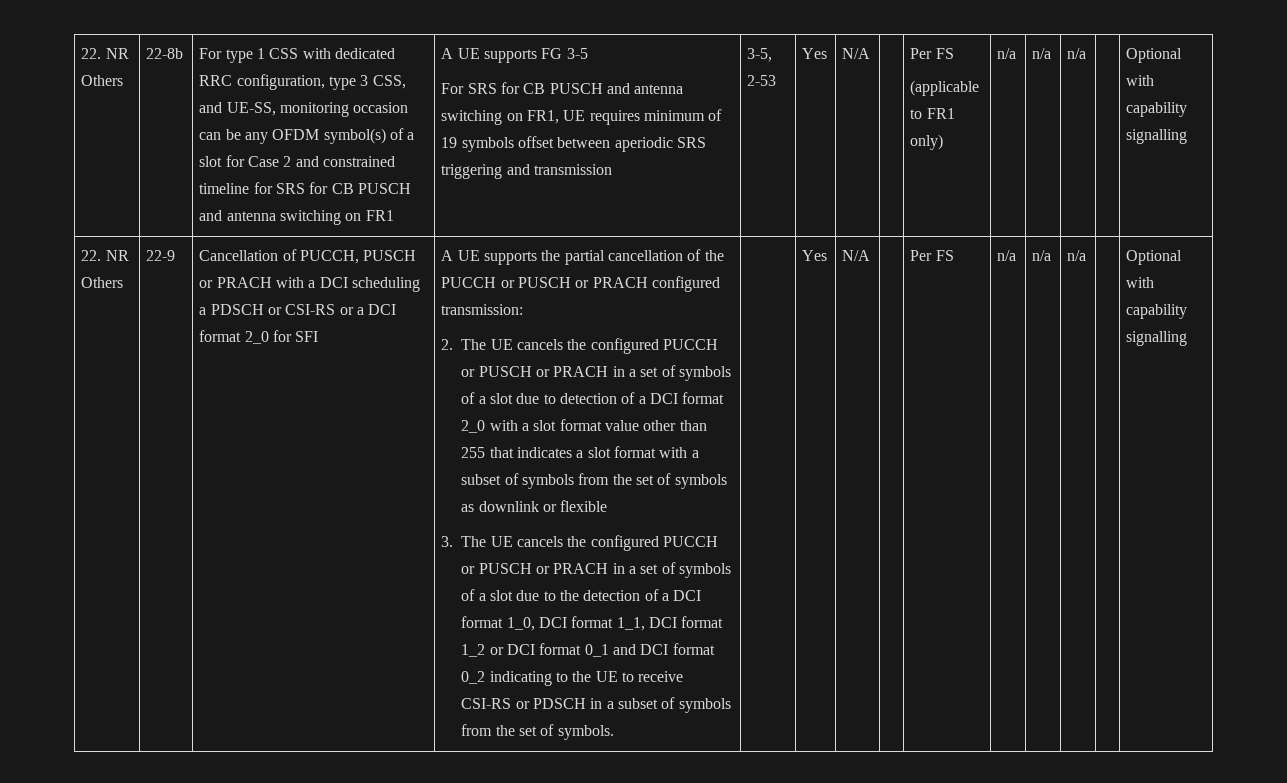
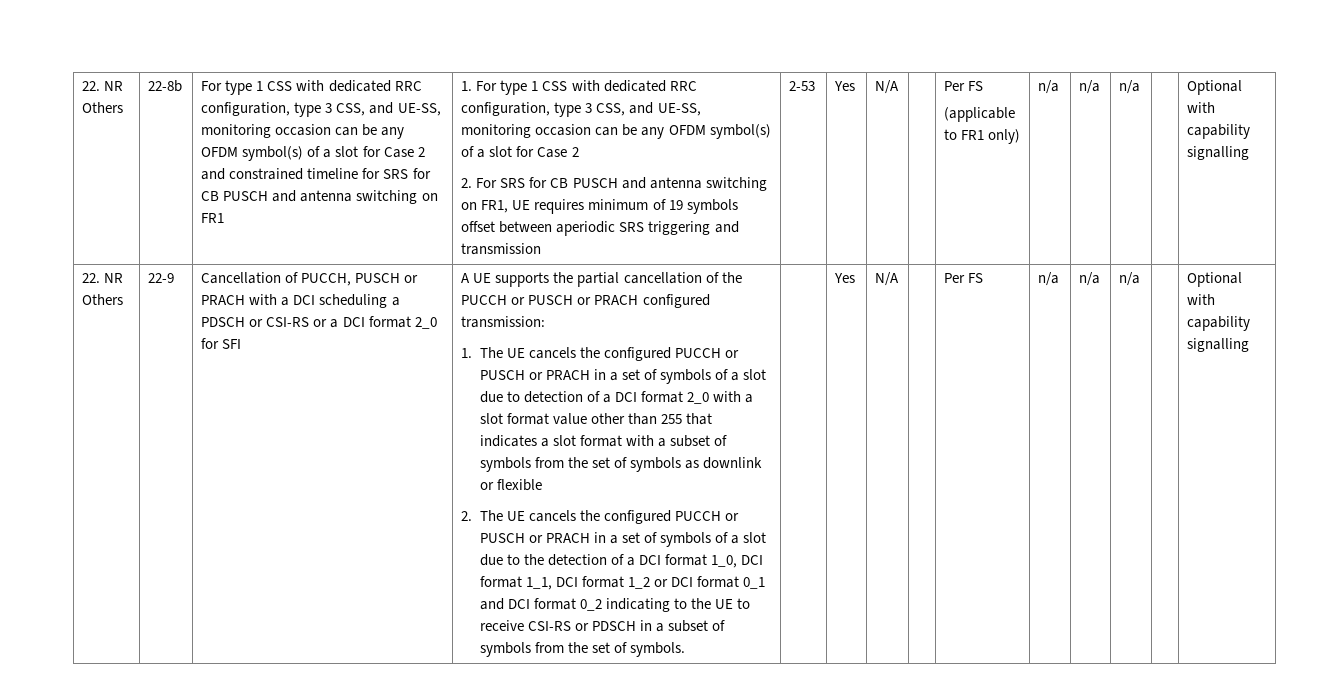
- A UE supports FG 3-5
- For SRS for CB PUSCH and antenna switching on FR1, UE requires minimum of 19 symbols offset between aperiodic SRS triggering and transmission
+ 1. For type 1 CSS with dedicated RRC configuration, type 3 CSS, and UE-SS, monitoring occasion can be any OFDM symbol(s) of a slot for Case 2
+ 2. For SRS for CB PUSCH and antenna switching on FR1, UE requires minimum of 19 symbols offset between aperiodic SRS triggering and transmission
- 3-5, 2-53
+ 2-53
- 2. The UE cancels the configured PUCCH or PUSCH or PRACH in a set of symbols of a slot due to detection of a DCI format 2_0 with a slot format value other than 255 that indicates a slot format with a subset of symbols from the set of symbols as downlink or flexible
+ 1. The UE cancels the configured PUCCH or PUSCH or PRACH in a set of symbols of a slot due to detection of a DCI format 2_0 with a slot format value other than 255 that indicates a slot format with a subset of symbols from the set of symbols as downlink or flexible
- 3. The UE cancels the configured PUCCH or PUSCH or PRACH in a set of symbols of a slot due to the detection of a DCI format 1_0, DCI format 1_1, DCI format 1_2 or DCI format 0_1 and DCI format 0_2 indicating to the UE to receive CSI-RS or PDSCH in a subset of symbols from the set of symbols.
+ 2. The UE cancels the configured PUCCH or PUSCH or PRACH in a set of symbols of a slot due to the detection of a DCI format 1_0, DCI format 1_1, DCI format 1_2 or DCI format 0_1 and DCI format 0_2 indicating to the UE to receive CSI-RS or PDSCH in a subset of symbols from the set of symbols.

